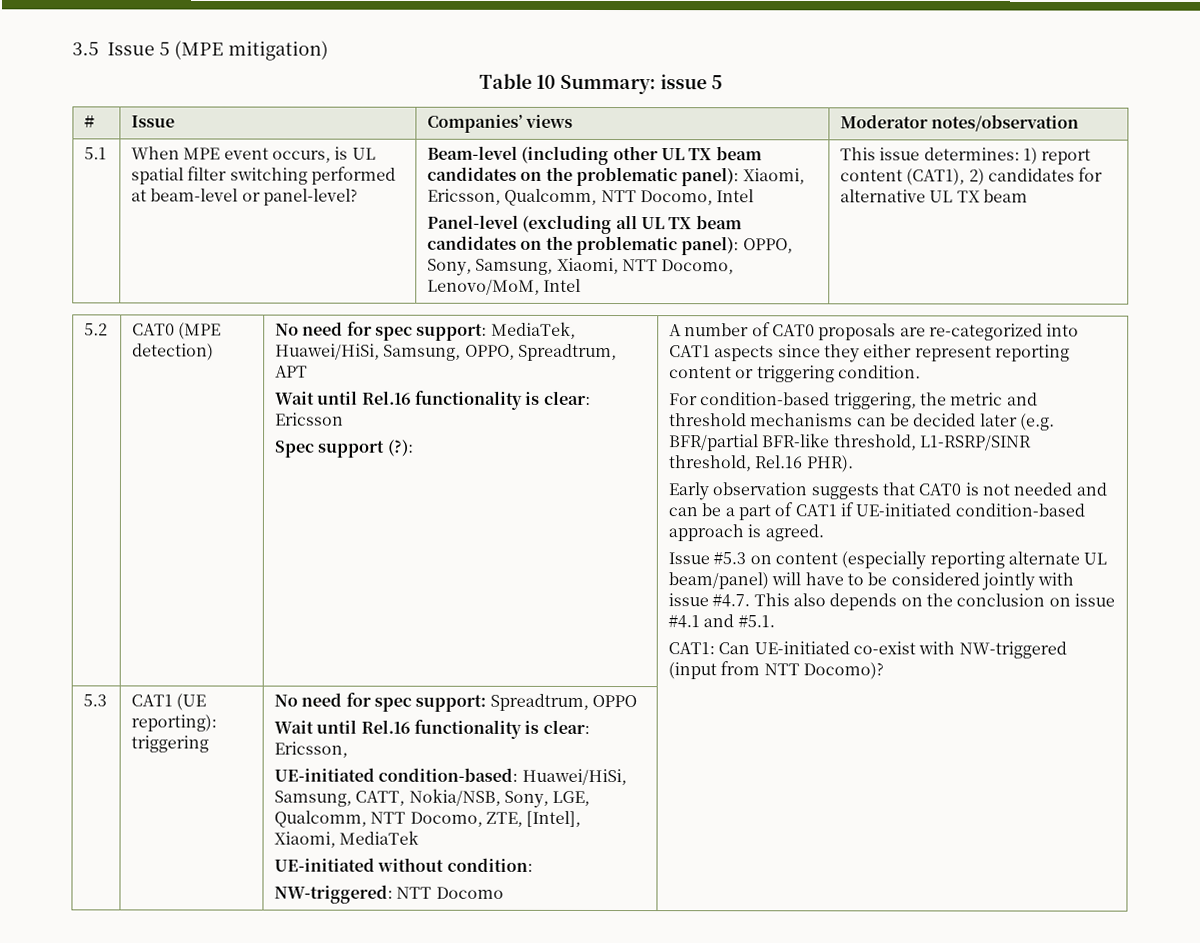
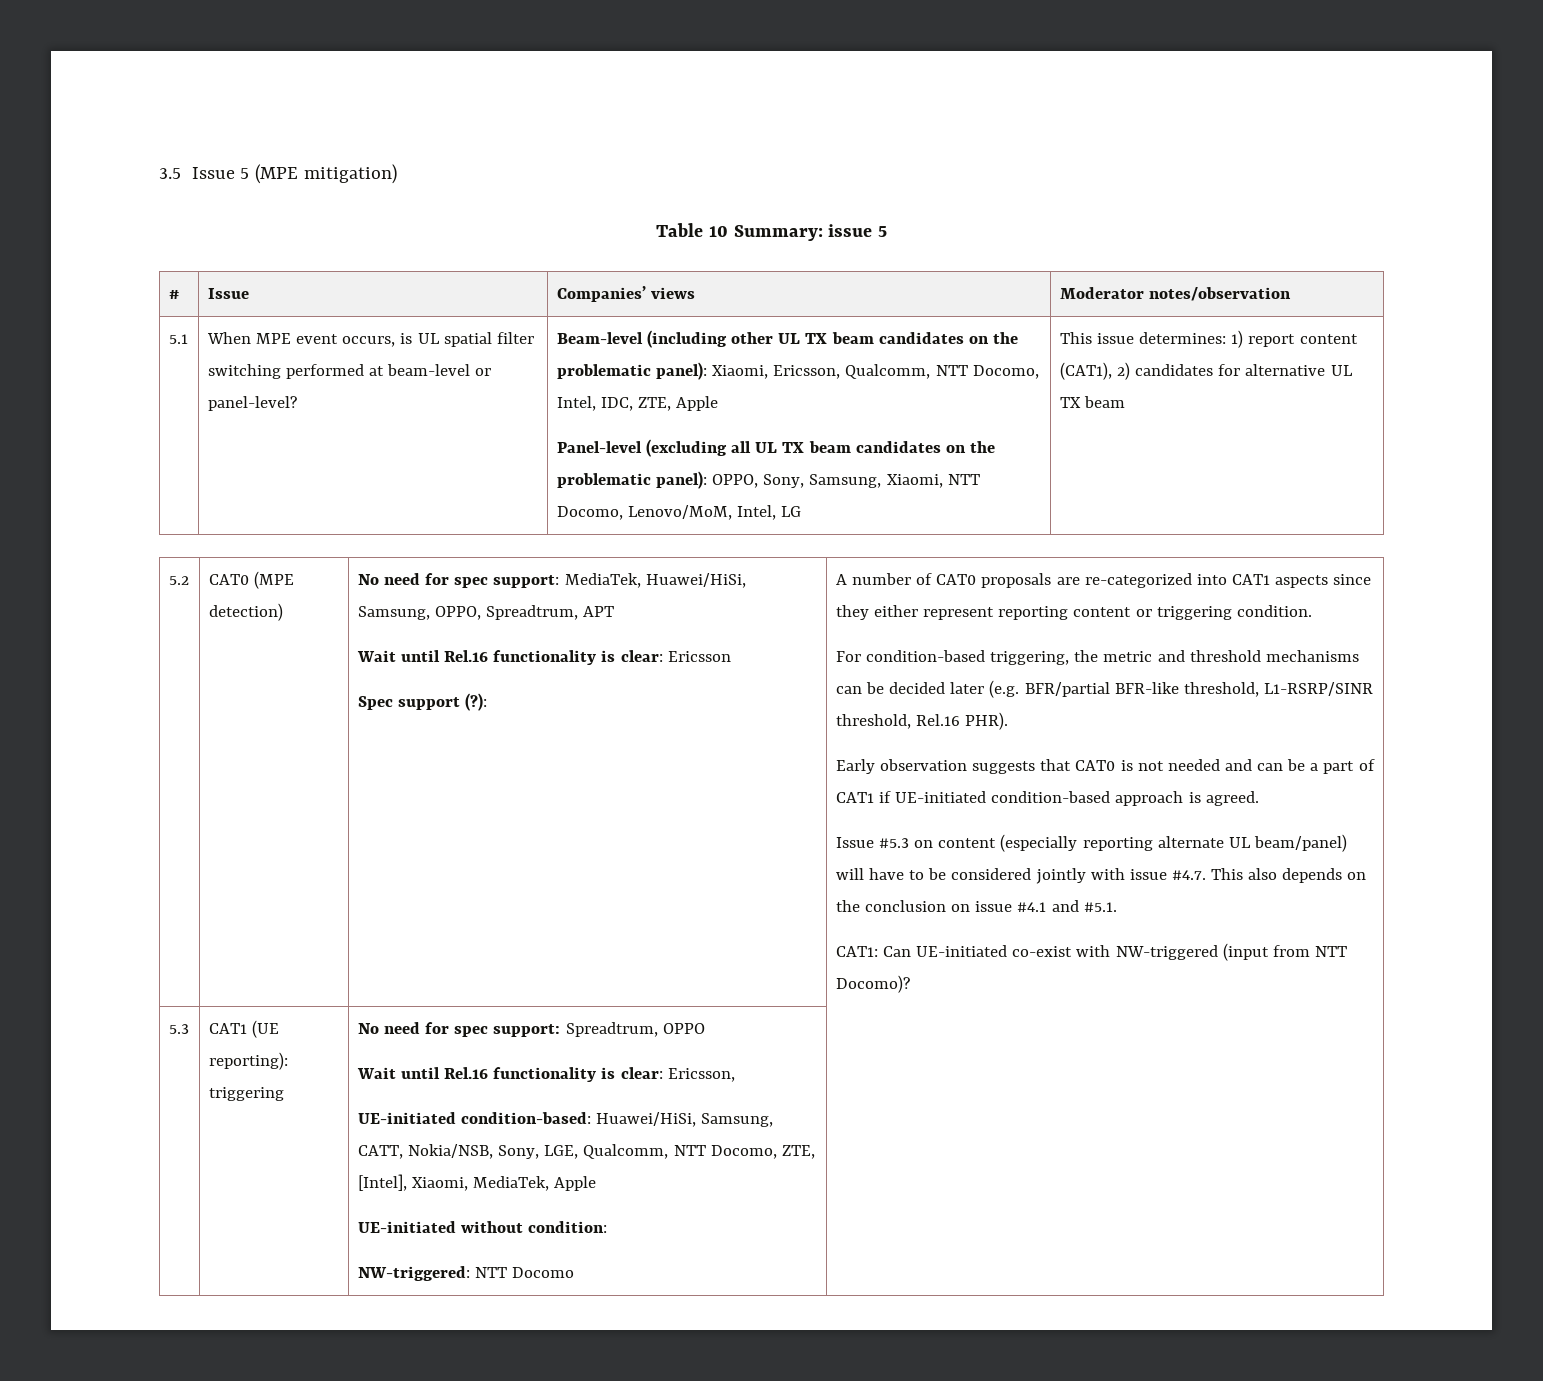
- Beam-level (including other UL TX beam candidates on the problematic panel): Xiaomi, Ericsson, Qualcomm, NTT Docomo, Intel
+ Beam-level (including other UL TX beam candidates on the problematic panel): Xiaomi, Ericsson, Qualcomm, NTT Docomo, Intel, IDC, ZTE, Apple
- Panel-level (excluding all UL TX beam candidates on the problematic panel): OPPO, Sony, Samsung, Xiaomi, NTT Docomo, Lenovo/MoM, Intel
+ Panel-level (excluding all UL TX beam candidates on the problematic panel): OPPO, Sony, Samsung, Xiaomi, NTT Docomo, Lenovo/MoM, Intel, LG
- UE-initiated condition-based: Huawei/HiSi, Samsung, CATT, Nokia/NSB, Sony, LGE, Qualcomm, NTT Docomo, ZTE, [Intel], Xiaomi, MediaTek
+ UE-initiated condition-based: Huawei/HiSi, Samsung, CATT, Nokia/NSB, Sony, LGE, Qualcomm, NTT Docomo, ZTE, [Intel], Xiaomi, MediaTek, Apple

